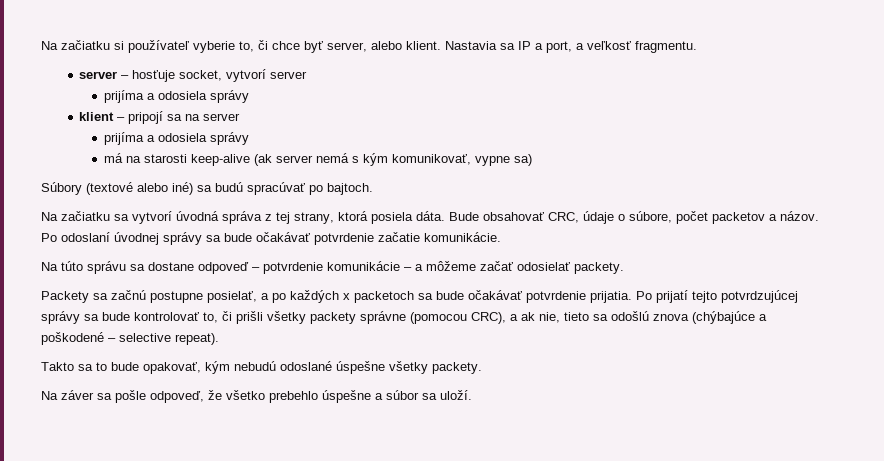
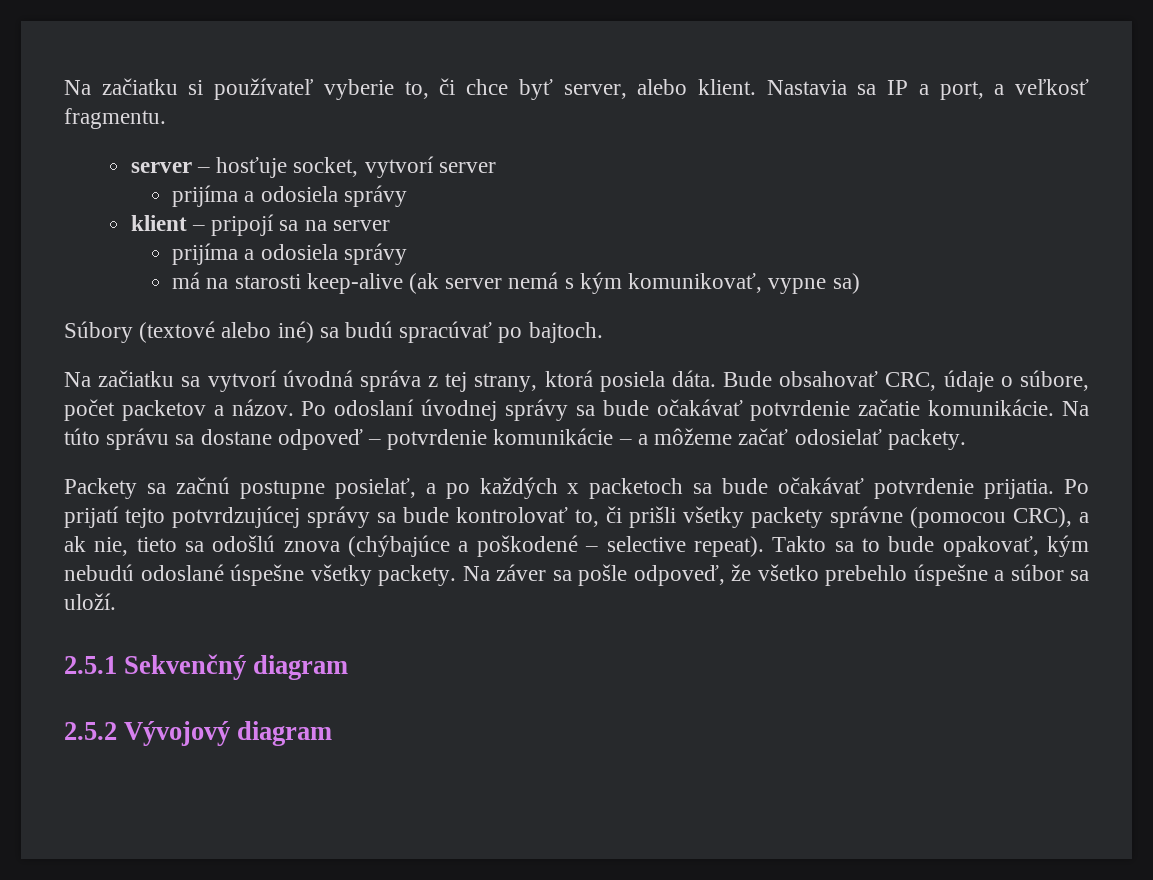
- Po odoslaní úvodnej správy sa bude očakávať potvrdenie začatie komunikácie.
- Na túto správu sa dostane odpoveď – potvrdenie komunikácie – a môžeme začať odosielať packety.
+ Po odoslaní úvodnej správy sa bude očakávať potvrdenie začatie komunikácie. Na túto správu sa dostane odpoveď – potvrdenie komunikácie – a môžeme začať odosielať packety.
- Po prijatí tejto potvrdzujúcej správy sa bude kontrolovať to, či prišli všetky packety správne (pomocou CRC), a ak nie, tieto sa odošlú znova (chýbajúce a poškodené – selective repeat).
- Takto sa to bude opakovať, kým nebudú odoslané úspešne všetky packety.
- Na záver sa pošle odpoveď, že všetko prebehlo úspešne a súbor sa uloží.
+ Po prijatí tejto potvrdzujúcej správy sa bude kontrolovať to, či prišli všetky packety správne (pomocou CRC), a ak nie, tieto sa odošlú znova (chýbajúce a poškodené – selective repeat). Takto sa to bude opakovať, kým nebudú odoslané úspešne všetky packety. Na záver sa pošle odpoveď, že všetko prebehlo úspešne a súbor sa uloží.
+ 2.5.1 Sekvenčný diagram
+ 2.5.2 Vývojový diagram

